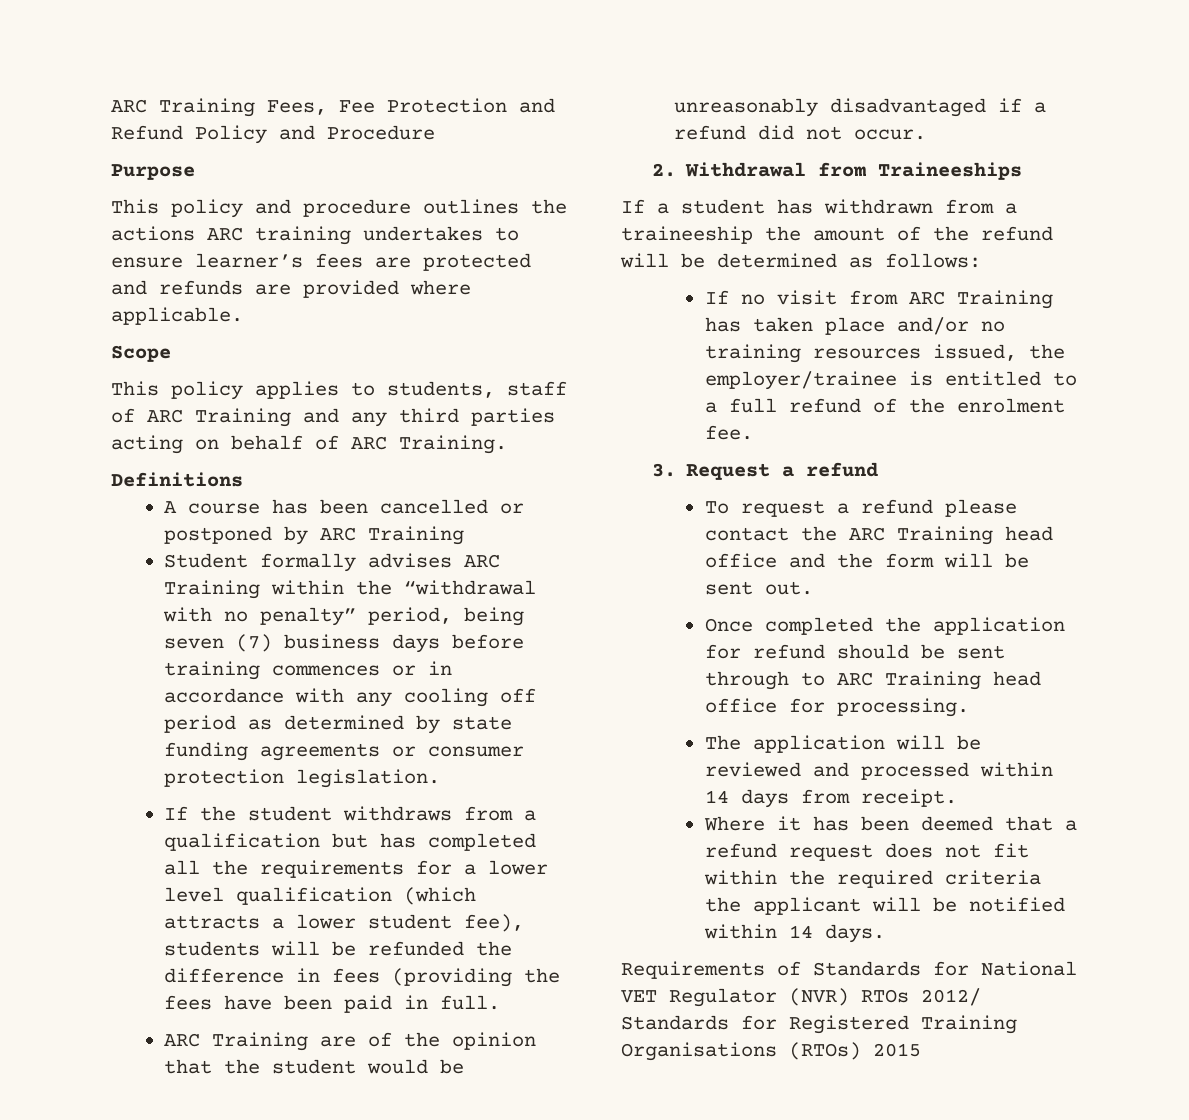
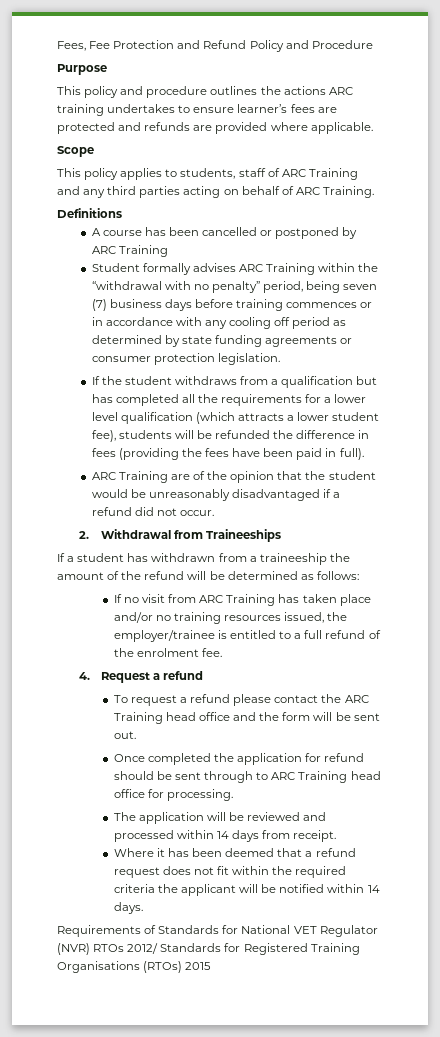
- ARC Training Fees, Fee Protection and Refund Policy and Procedure
+ Fees, Fee Protection and Refund Policy and Procedure
- If the student withdraws from a qualification but has completed all the requirements for a lower level qualification (which attracts a lower student fee), students will be refunded the difference in fees (providing the fees have been paid in full.
+ If the student withdraws from a qualification but has completed all the requirements for a lower level qualification (which attracts a lower student fee), students will be refunded the difference in fees (providing the fees have been paid in full).
- 3. Request a refund
+ 4. Request a refund

